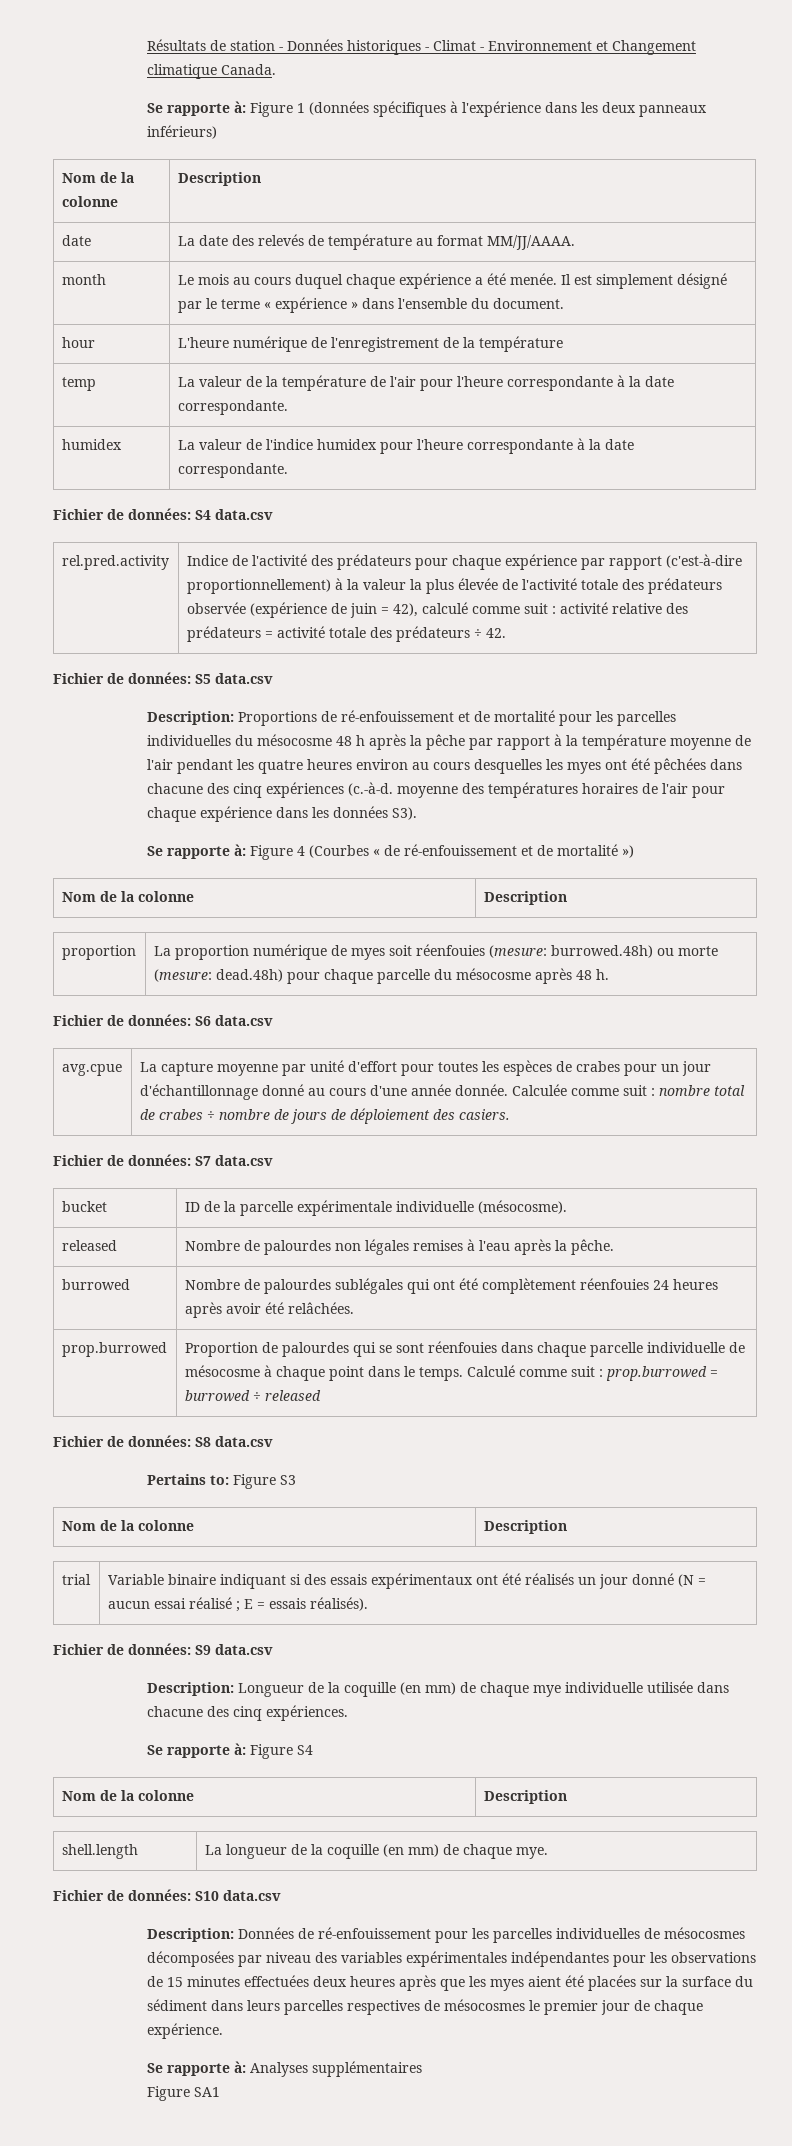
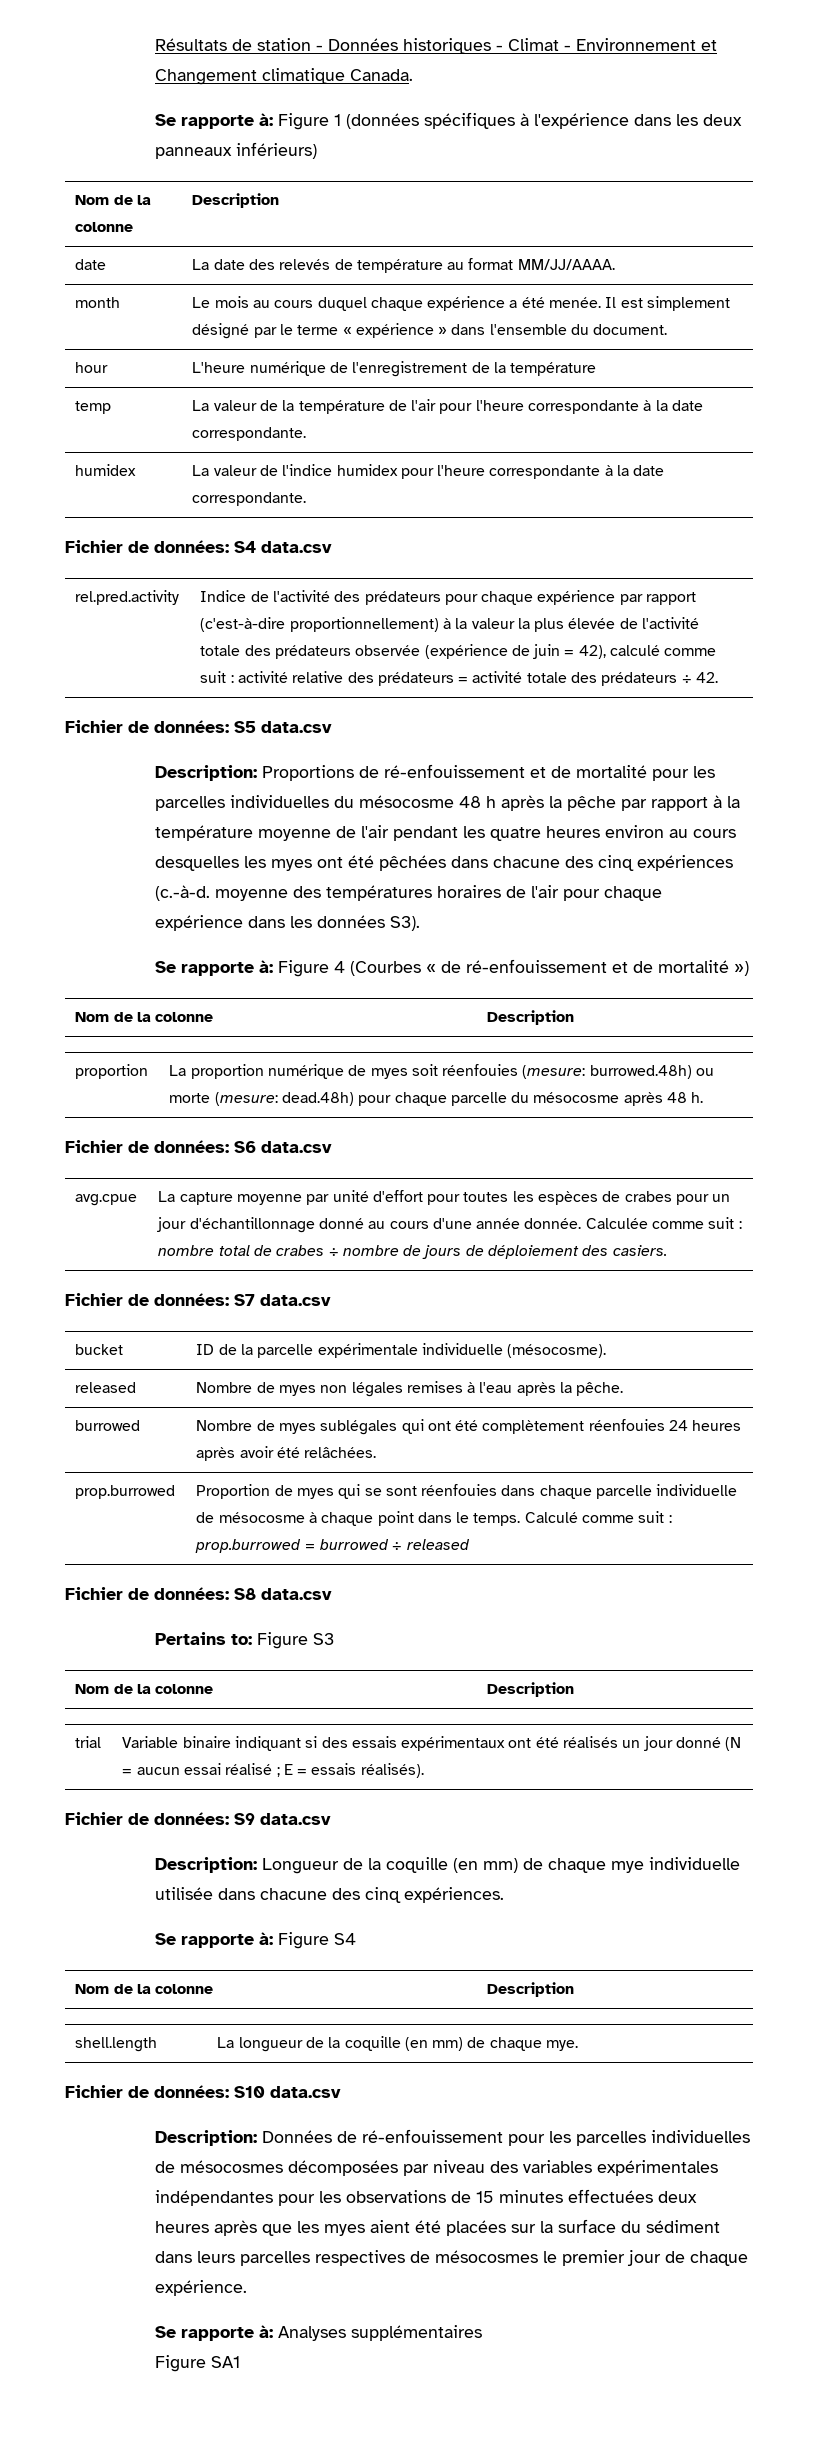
- released | Nombre de palourdes non légales remises à l'eau après la pêche.
+ released | Nombre de myes non légales remises à l'eau après la pêche.
- burrowed | Nombre de palourdes sublégales qui ont été complètement réenfouies 24 heures après avoir été relâchées.
+ burrowed | Nombre de myes sublégales qui ont été complètement réenfouies 24 heures après avoir été relâchées.
- prop.burrowed | Proportion de palourdes qui se sont réenfouies dans chaque parcelle individuelle de mésocosme à chaque point dans le temps. Calculé comme suit : prop.burrowed = burrowed ÷ released
+ prop.burrowed | Proportion de myes qui se sont réenfouies dans chaque parcelle individuelle de mésocosme à chaque point dans le temps. Calculé comme suit : prop.burrowed = burrowed ÷ released

